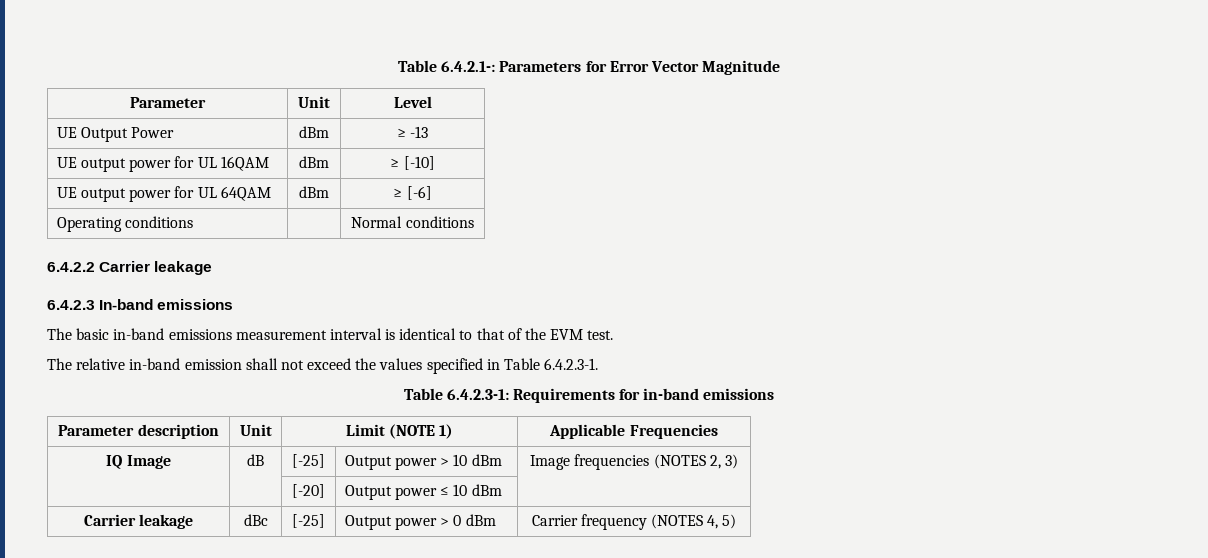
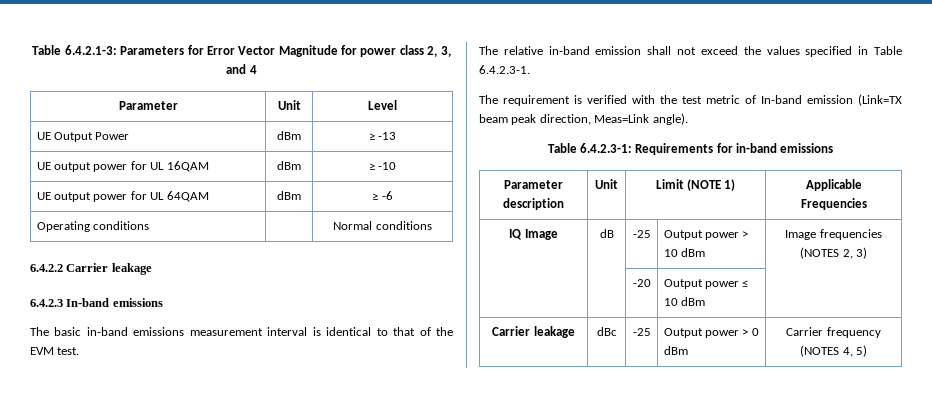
- Table 6.4.2.1-: Parameters for Error Vector Magnitude
+ Table 6.4.2.1-3: Parameters for Error Vector Magnitude for power class 2, 3, and 4
- UE output power for UL 16QAM | dBm | ≥ [-10]
+ UE output power for UL 16QAM | dBm | ≥ -10
- UE output power for UL 64QAM | dBm | ≥ [-6]
+ UE output power for UL 64QAM | dBm | ≥ -6
+ The requirement is verified with the test metric of In-band emission (Link=TX beam peak direction, Meas=Link angle).
- IQ Image | dB | [-25] | Output power > 10 dBm | Image frequencies (NOTES 2, 3)
+ IQ Image | dB | -25 | Output power > 10 dBm | Image frequencies (NOTES 2, 3)
- | | [-20] | Output power ≤ 10 dBm |
+ | | -20 | Output power ≤ 10 dBm |
- Carrier leakage | dBc | [-25] | Output power > 0 dBm | Carrier frequency (NOTES 4, 5)
+ Carrier leakage | dBc | -25 | Output power > 0 dBm | Carrier frequency (NOTES 4, 5)

